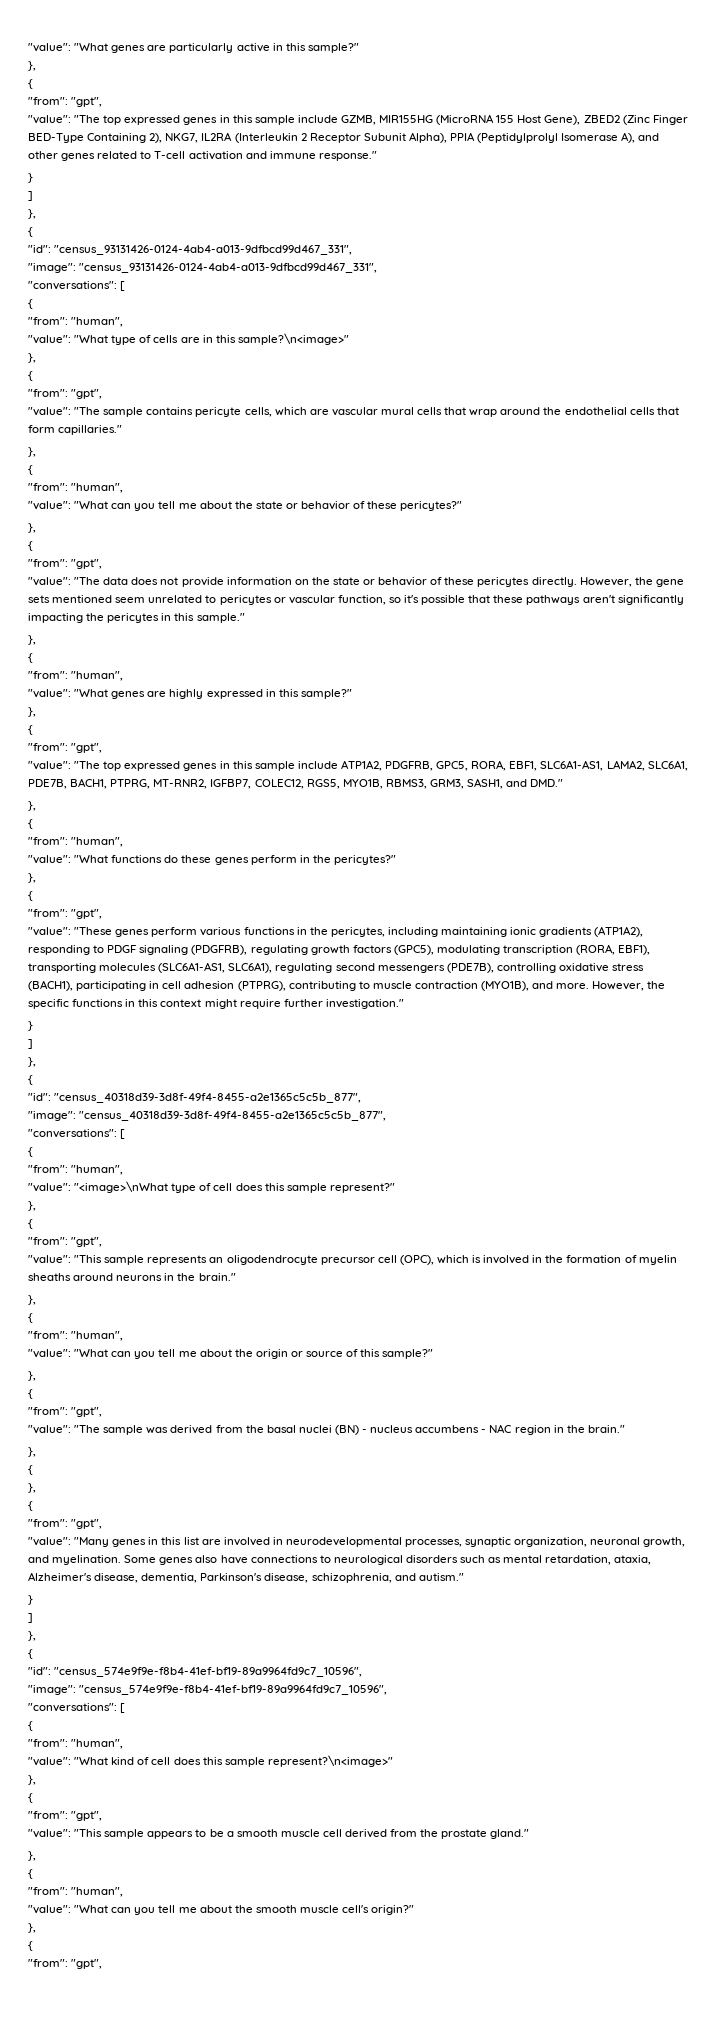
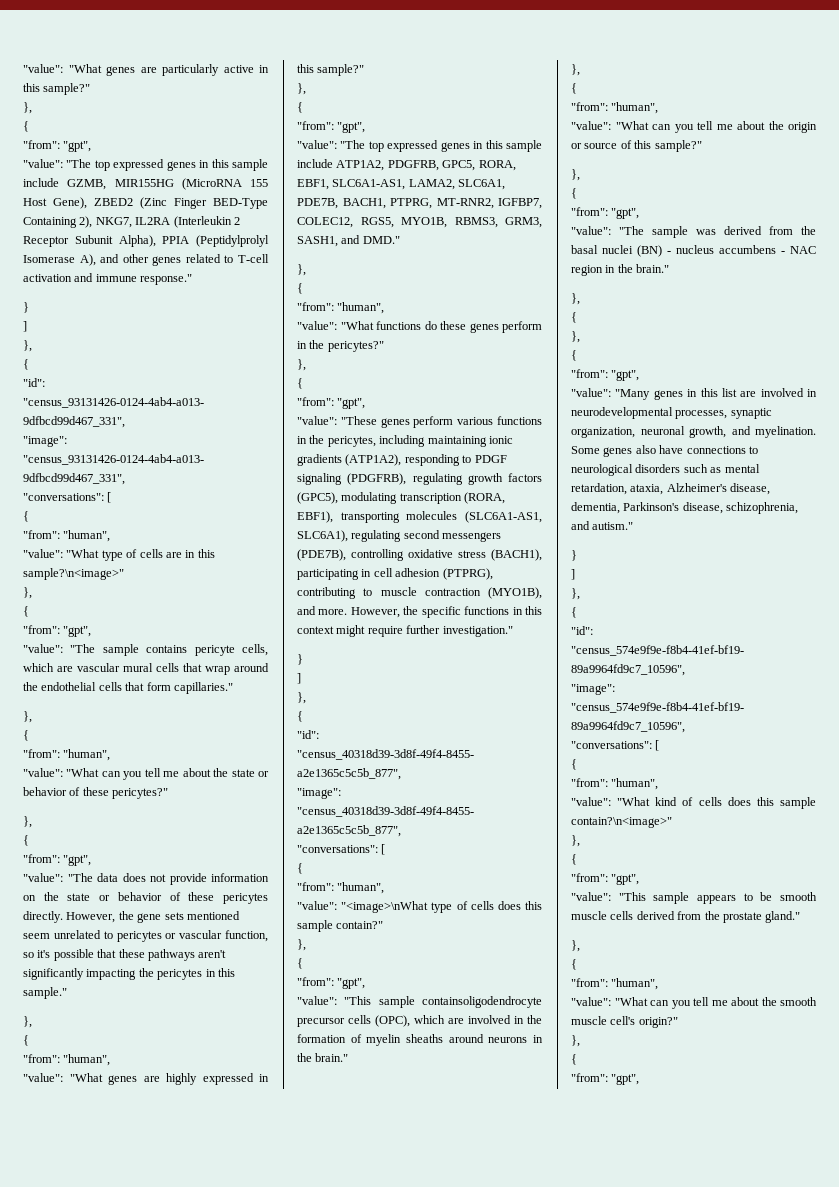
- "value": "<image>\nWhat type of cell does this sample represent?"
+ "value": "<image>\nWhat type of cells does this sample contain?"
  },
  {
  "from": "gpt",
- "value": "This sample represents an oligodendrocyte precursor cell (OPC), which is involved in the formation of myelin sheaths around neurons in the brain."
+ "value": "This sample containsoligodendrocyte precursor cells (OPC), which are involved in the formation of myelin sheaths around neurons in the brain."
- "value": "What kind of cell does this sample represent?\n<image>"
+ "value": "What kind of cells does this sample contain?\n<image>"
- "value": "This sample appears to be a smooth muscle cell derived from the prostate gland."
+ "value": "This sample appears to be smooth muscle cells derived from the prostate gland."

